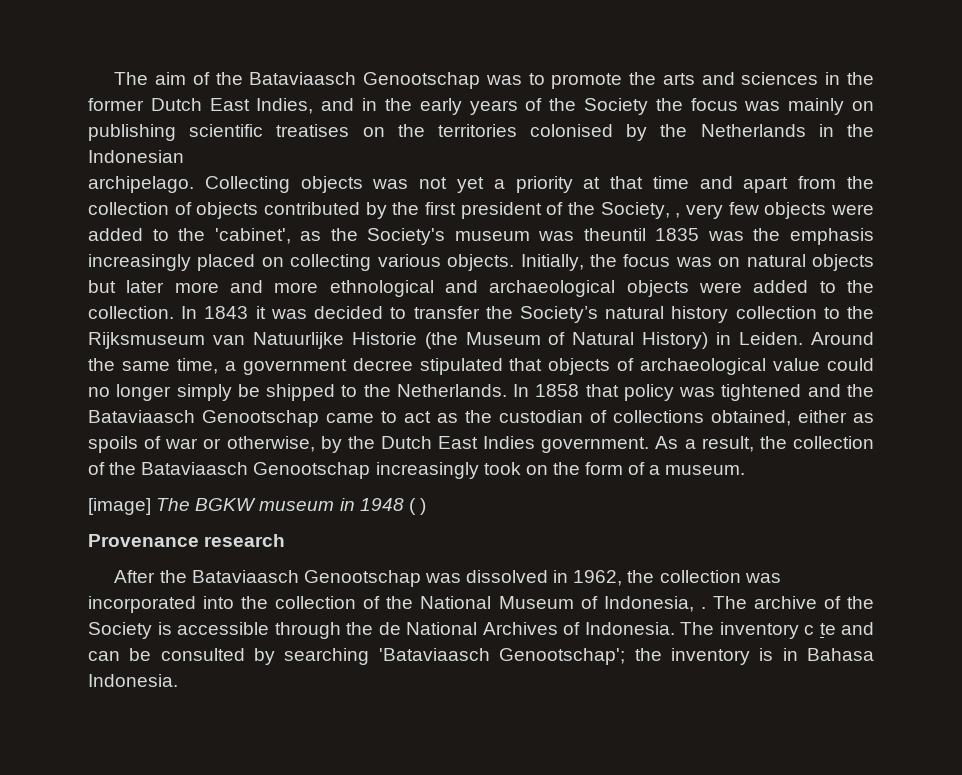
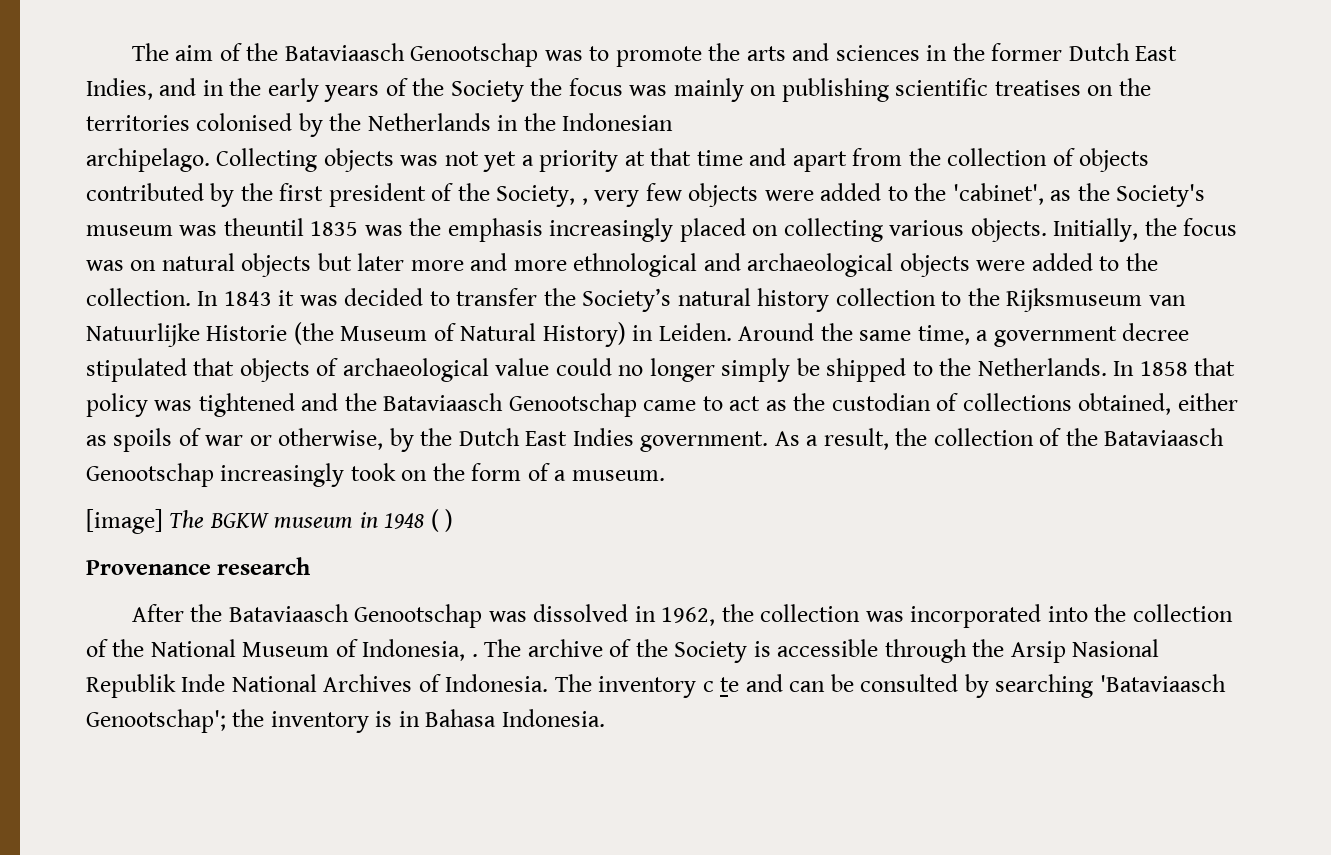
- The archive of the Society is accessible through the de National Archives of Indonesia.
+ The archive of the Society is accessible through the Arsip Nasional Republik Inde National Archives of Indonesia.

